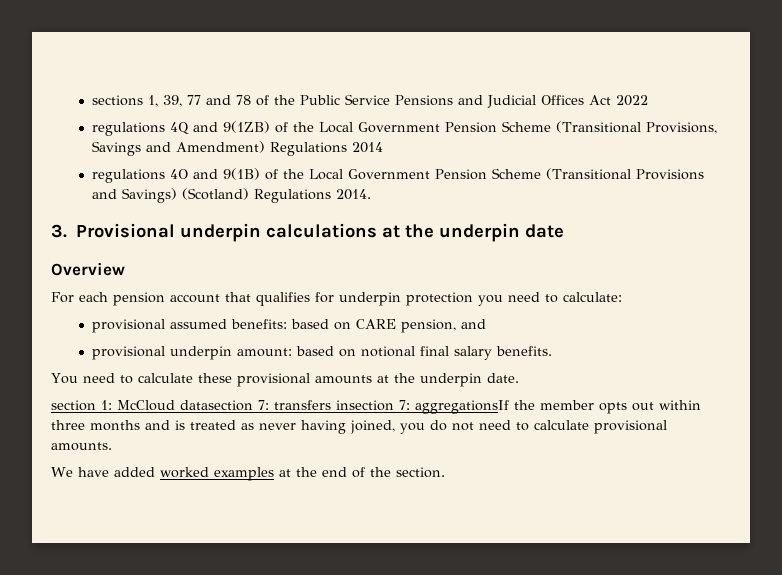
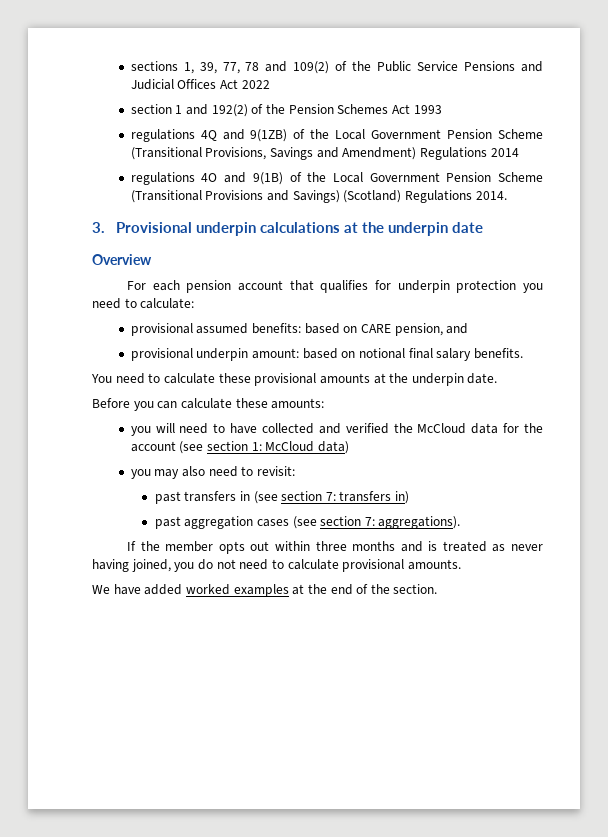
- sections 1, 39, 77 and 78 of the Public Service Pensions and Judicial Offices Act 2022
+ sections 1, 39, 77, 78 and 109(2) of the Public Service Pensions and Judicial Offices Act 2022
+ section 1 and 192(2) of the Pension Schemes Act 1993
- section 1: McCloud datasection 7: transfers insection 7: aggregationsIf the member opts out within three months and is treated as never having joined, you do not need to calculate provisional amounts.
+ Before you can calculate these amounts:
+ you will need to have collected and verified the McCloud data for the account (see section 1: McCloud data)
+ you may also need to revisit:
+ past transfers in (see section 7: transfers in)
+ past aggregation cases (see section 7: aggregations).
+ If the member opts out within three months and is treated as never having joined, you do not need to calculate provisional amounts.

